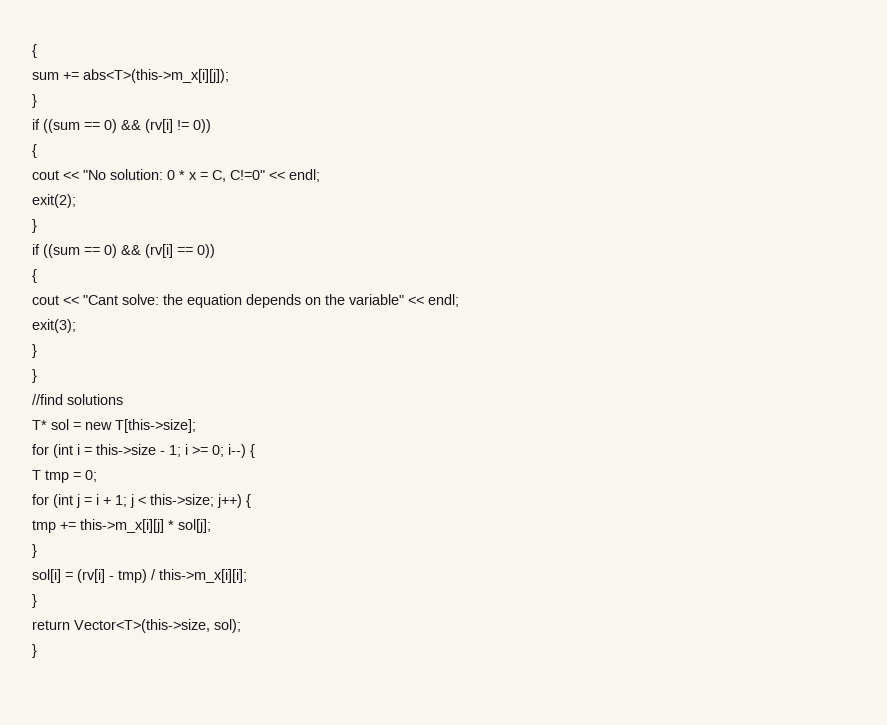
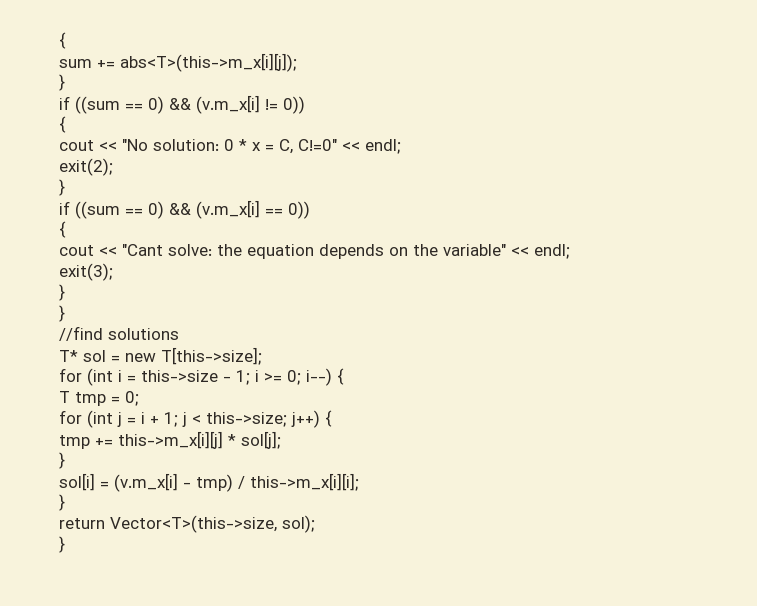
- if ((sum == 0) && (rv[i] != 0))
+ if ((sum == 0) && (v.m_x[i] != 0))
- if ((sum == 0) && (rv[i] == 0))
+ if ((sum == 0) && (v.m_x[i] == 0))
- sol[i] = (rv[i] - tmp) / this->m_x[i][i];
+ sol[i] = (v.m_x[i] - tmp) / this->m_x[i][i];

